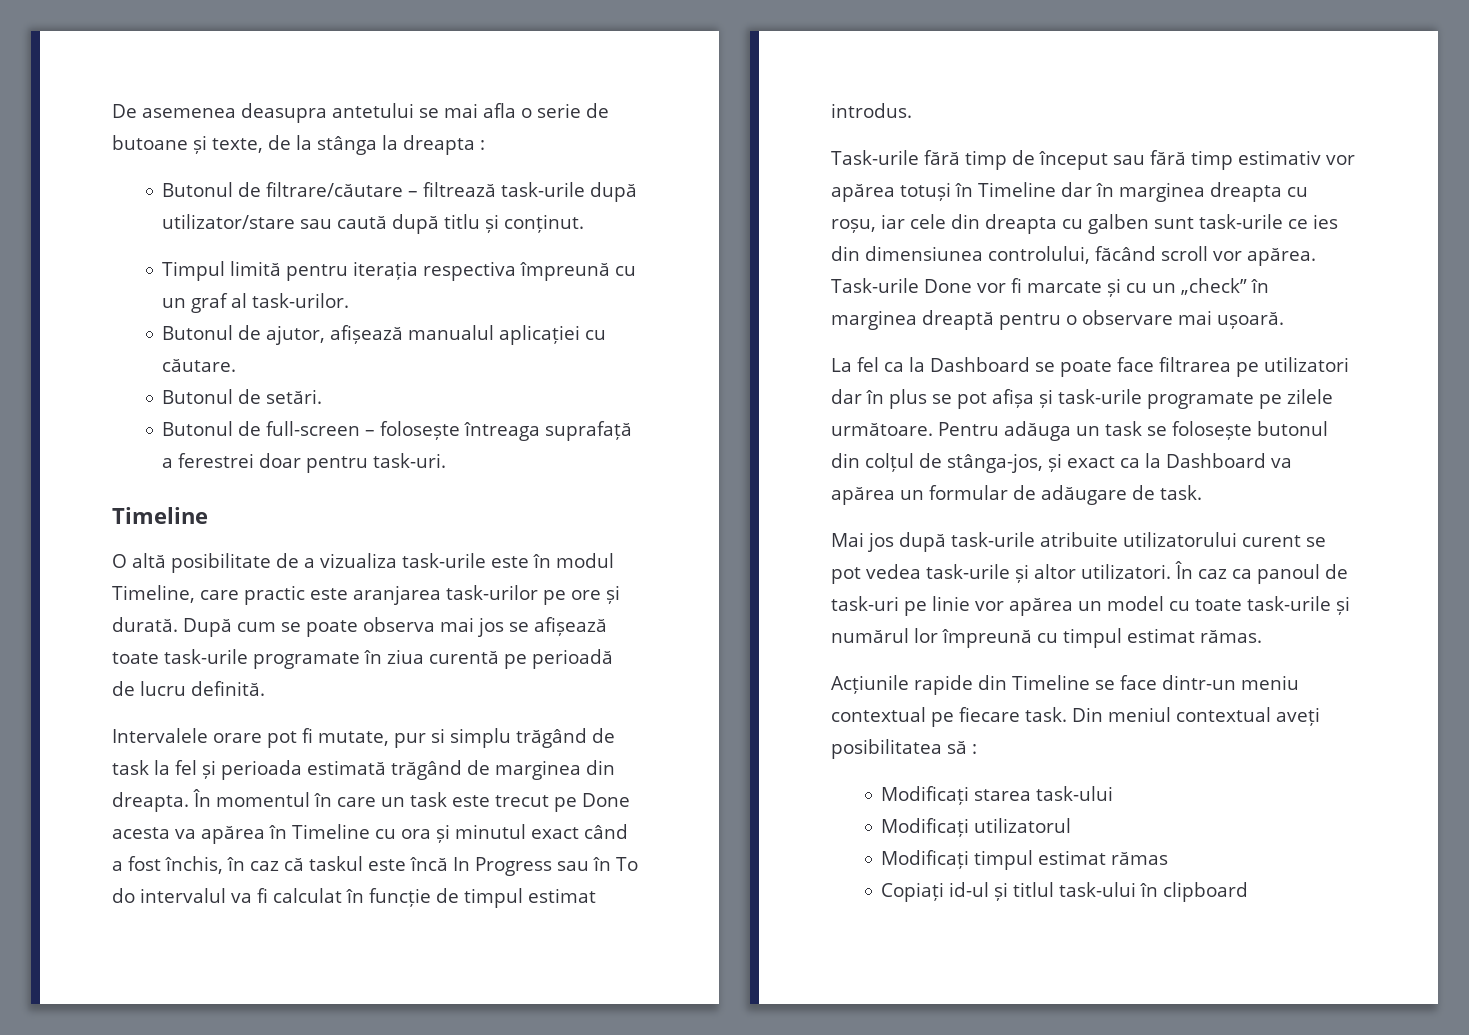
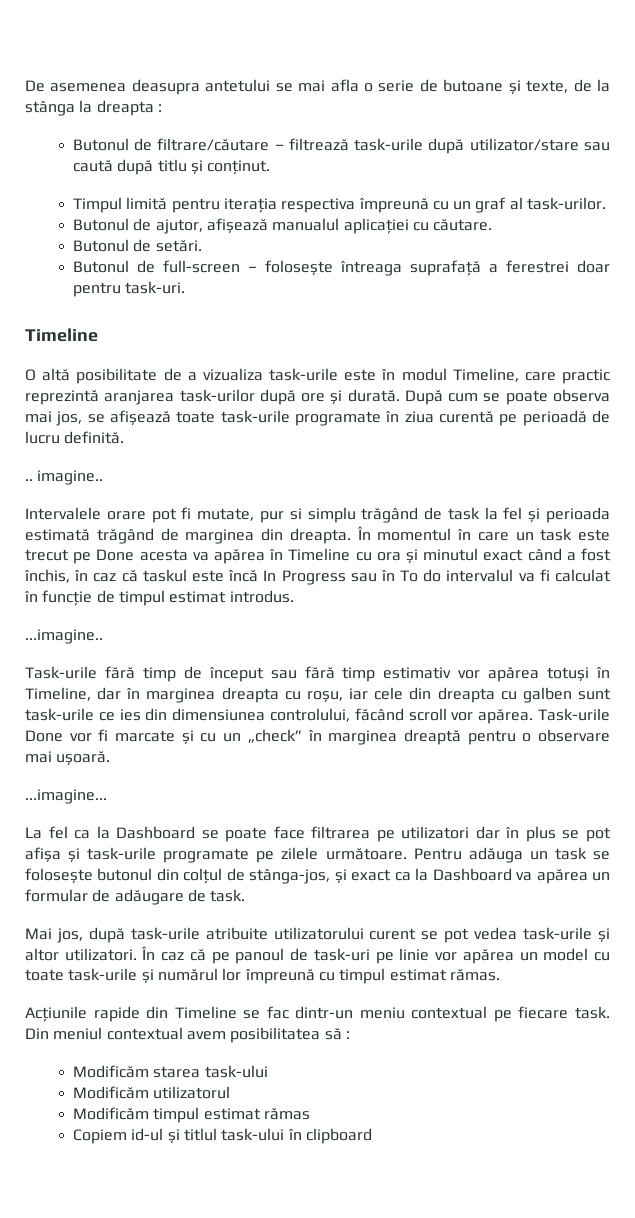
- O altă posibilitate de a vizualiza task-urile este în modul Timeline, care practic este aranjarea task-urilor pe ore și durată.
+ O altă posibilitate de a vizualiza task-urile este în modul Timeline, care practic reprezintă aranjarea task-urilor după ore și durată.
- După cum se poate observa mai jos se afișează toate task-urile programate în ziua curentă pe perioadă de lucru definită.
+ După cum se poate observa mai jos, se afișează toate task-urile programate în ziua curentă pe perioadă de lucru definită.
+ .. imagine..
+ ...imagine..
- Task-urile fără timp de început sau fără timp estimativ vor apărea totuși în Timeline dar în marginea dreapta cu roșu, iar cele din dreapta cu galben sunt task-urile ce ies din dimensiunea controlului, făcând scroll vor apărea.
+ Task-urile fără timp de început sau fără timp estimativ vor apărea totuși în Timeline, dar în marginea dreapta cu roșu, iar cele din dreapta cu galben sunt task-urile ce ies din dimensiunea controlului, făcând scroll vor apărea.
+ ...imagine...
- Mai jos după task-urile atribuite utilizatorului curent se pot vedea task-urile și altor utilizatori.
+ Mai jos, după task-urile atribuite utilizatorului curent se pot vedea task-urile și altor utilizatori.
- În caz ca panoul de task-uri pe linie vor apărea un model cu toate task-urile și numărul lor împreună cu timpul estimat rămas.
+ În caz că pe panoul de task-uri pe linie vor apărea un model cu toate task-urile și numărul lor împreună cu timpul estimat rămas.
- Acțiunile rapide din Timeline se face dintr-un meniu contextual pe fiecare task.
+ Acțiunile rapide din Timeline se fac dintr-un meniu contextual pe fiecare task.
- Din meniul contextual aveți posibilitatea să :
+ Din meniul contextual avem posibilitatea să :
- Modificați starea task-ului
+ Modificăm starea task-ului
- Modificați utilizatorul
+ Modificăm utilizatorul
- Modificați timpul estimat rămas
+ Modificăm timpul estimat rămas
- Copiați id-ul și titlul task-ului în clipboard
+ Copiem id-ul și titlul task-ului în clipboard

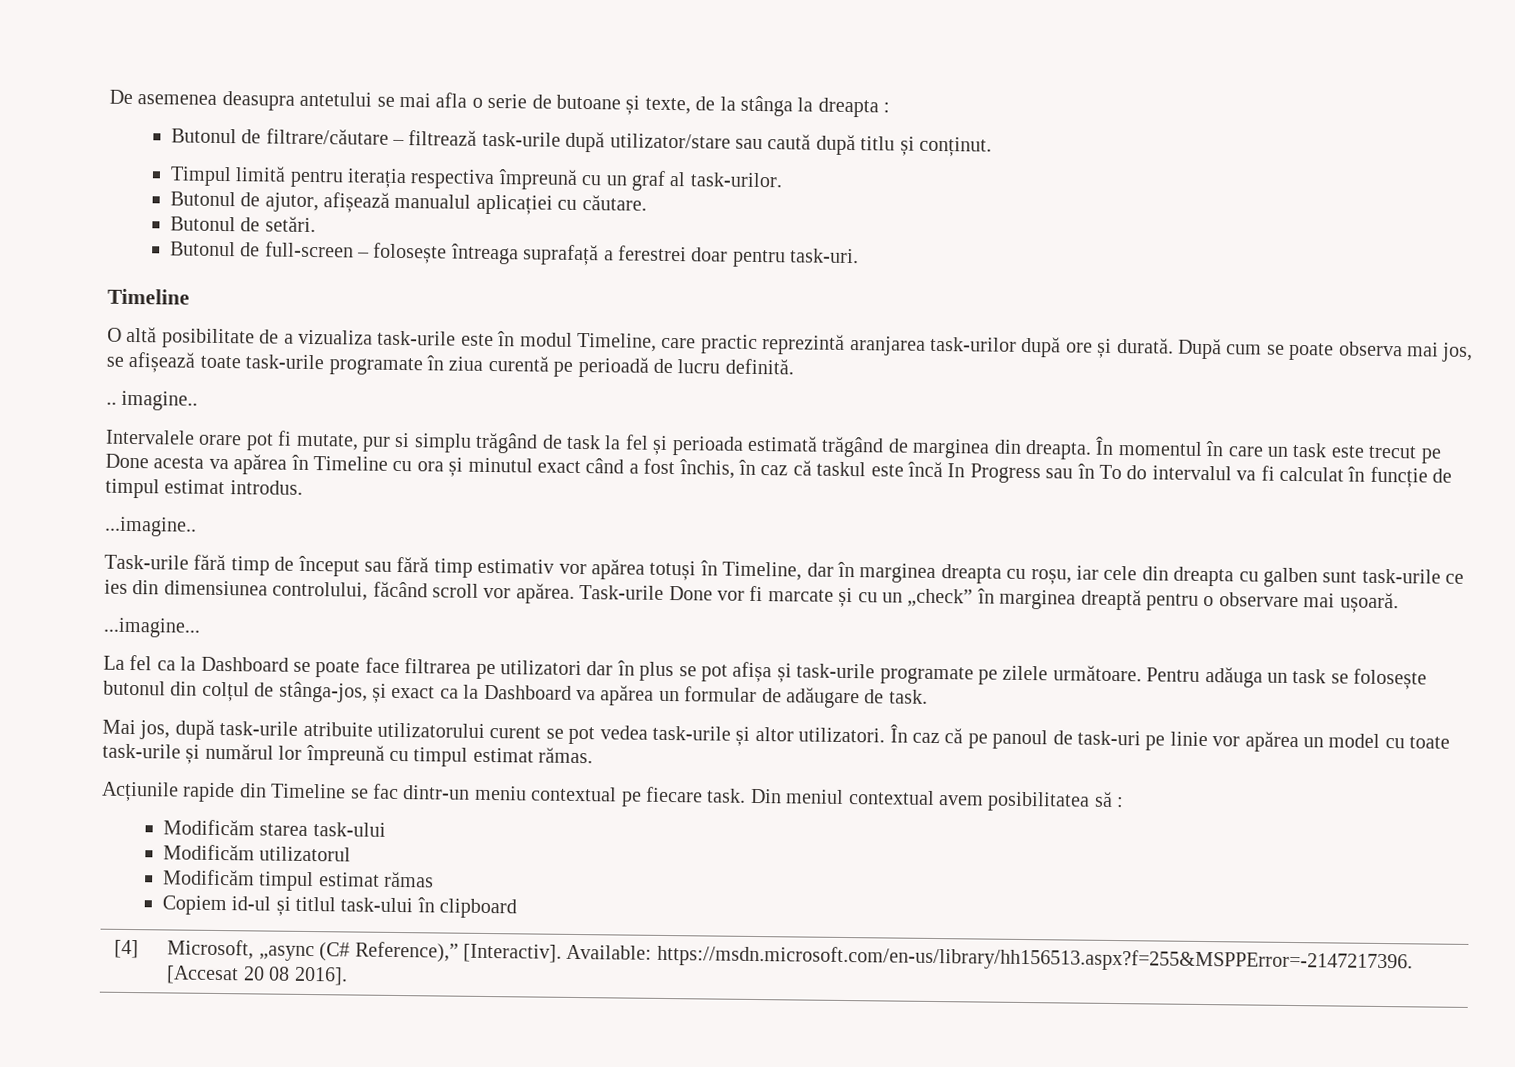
+ [4] | Microsoft, „async (C# Reference),” [Interactiv]. Available: https://msdn.microsoft.com/en-us/library/hh156513.aspx?f=255&MSPPError=-2147217396. [Accesat 20 08 2016].

